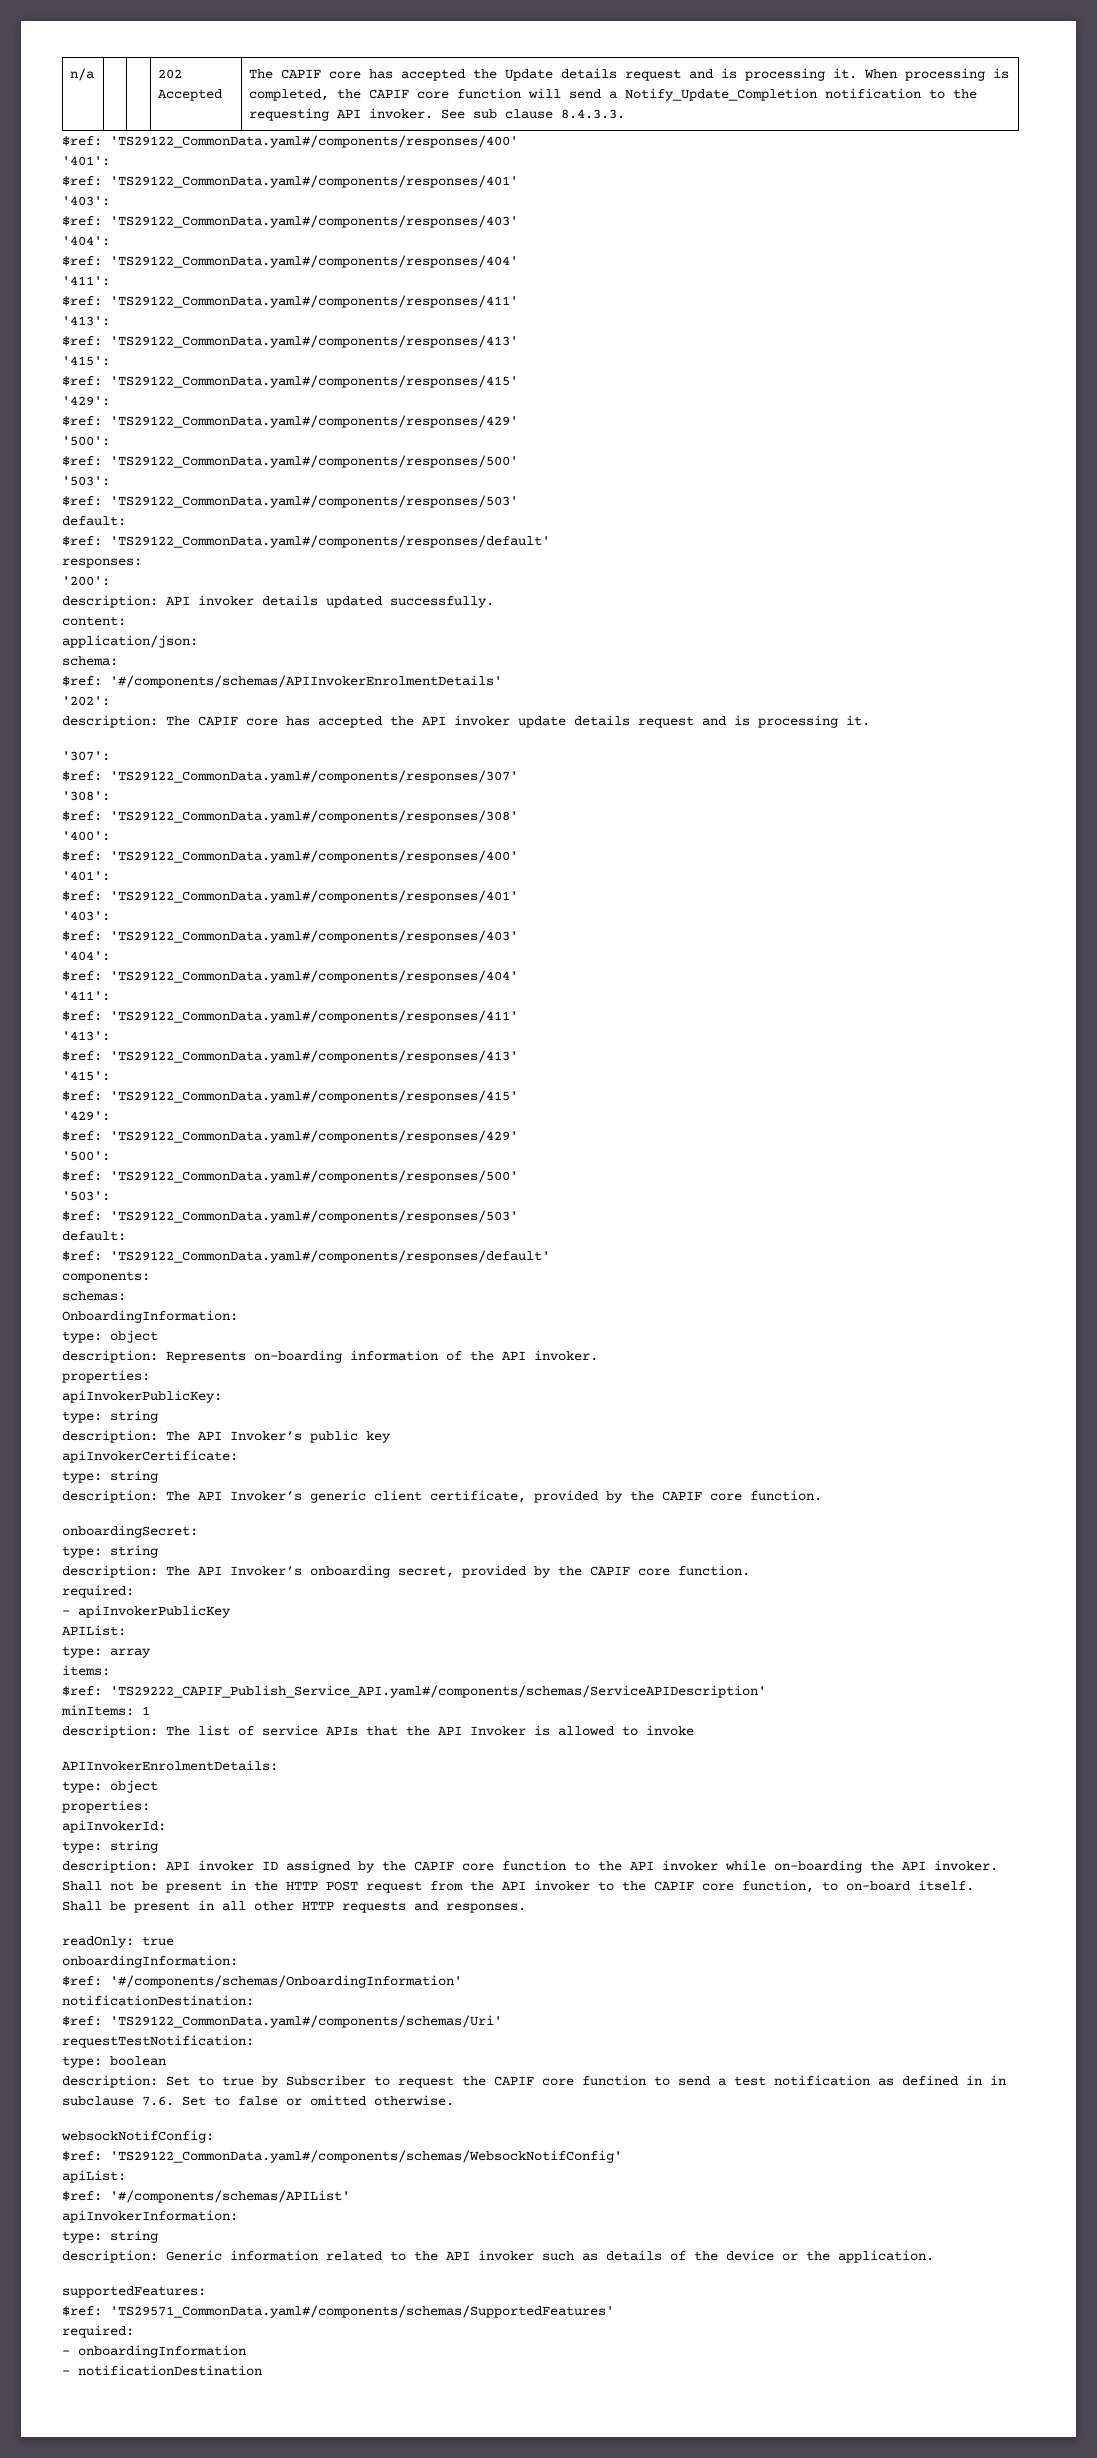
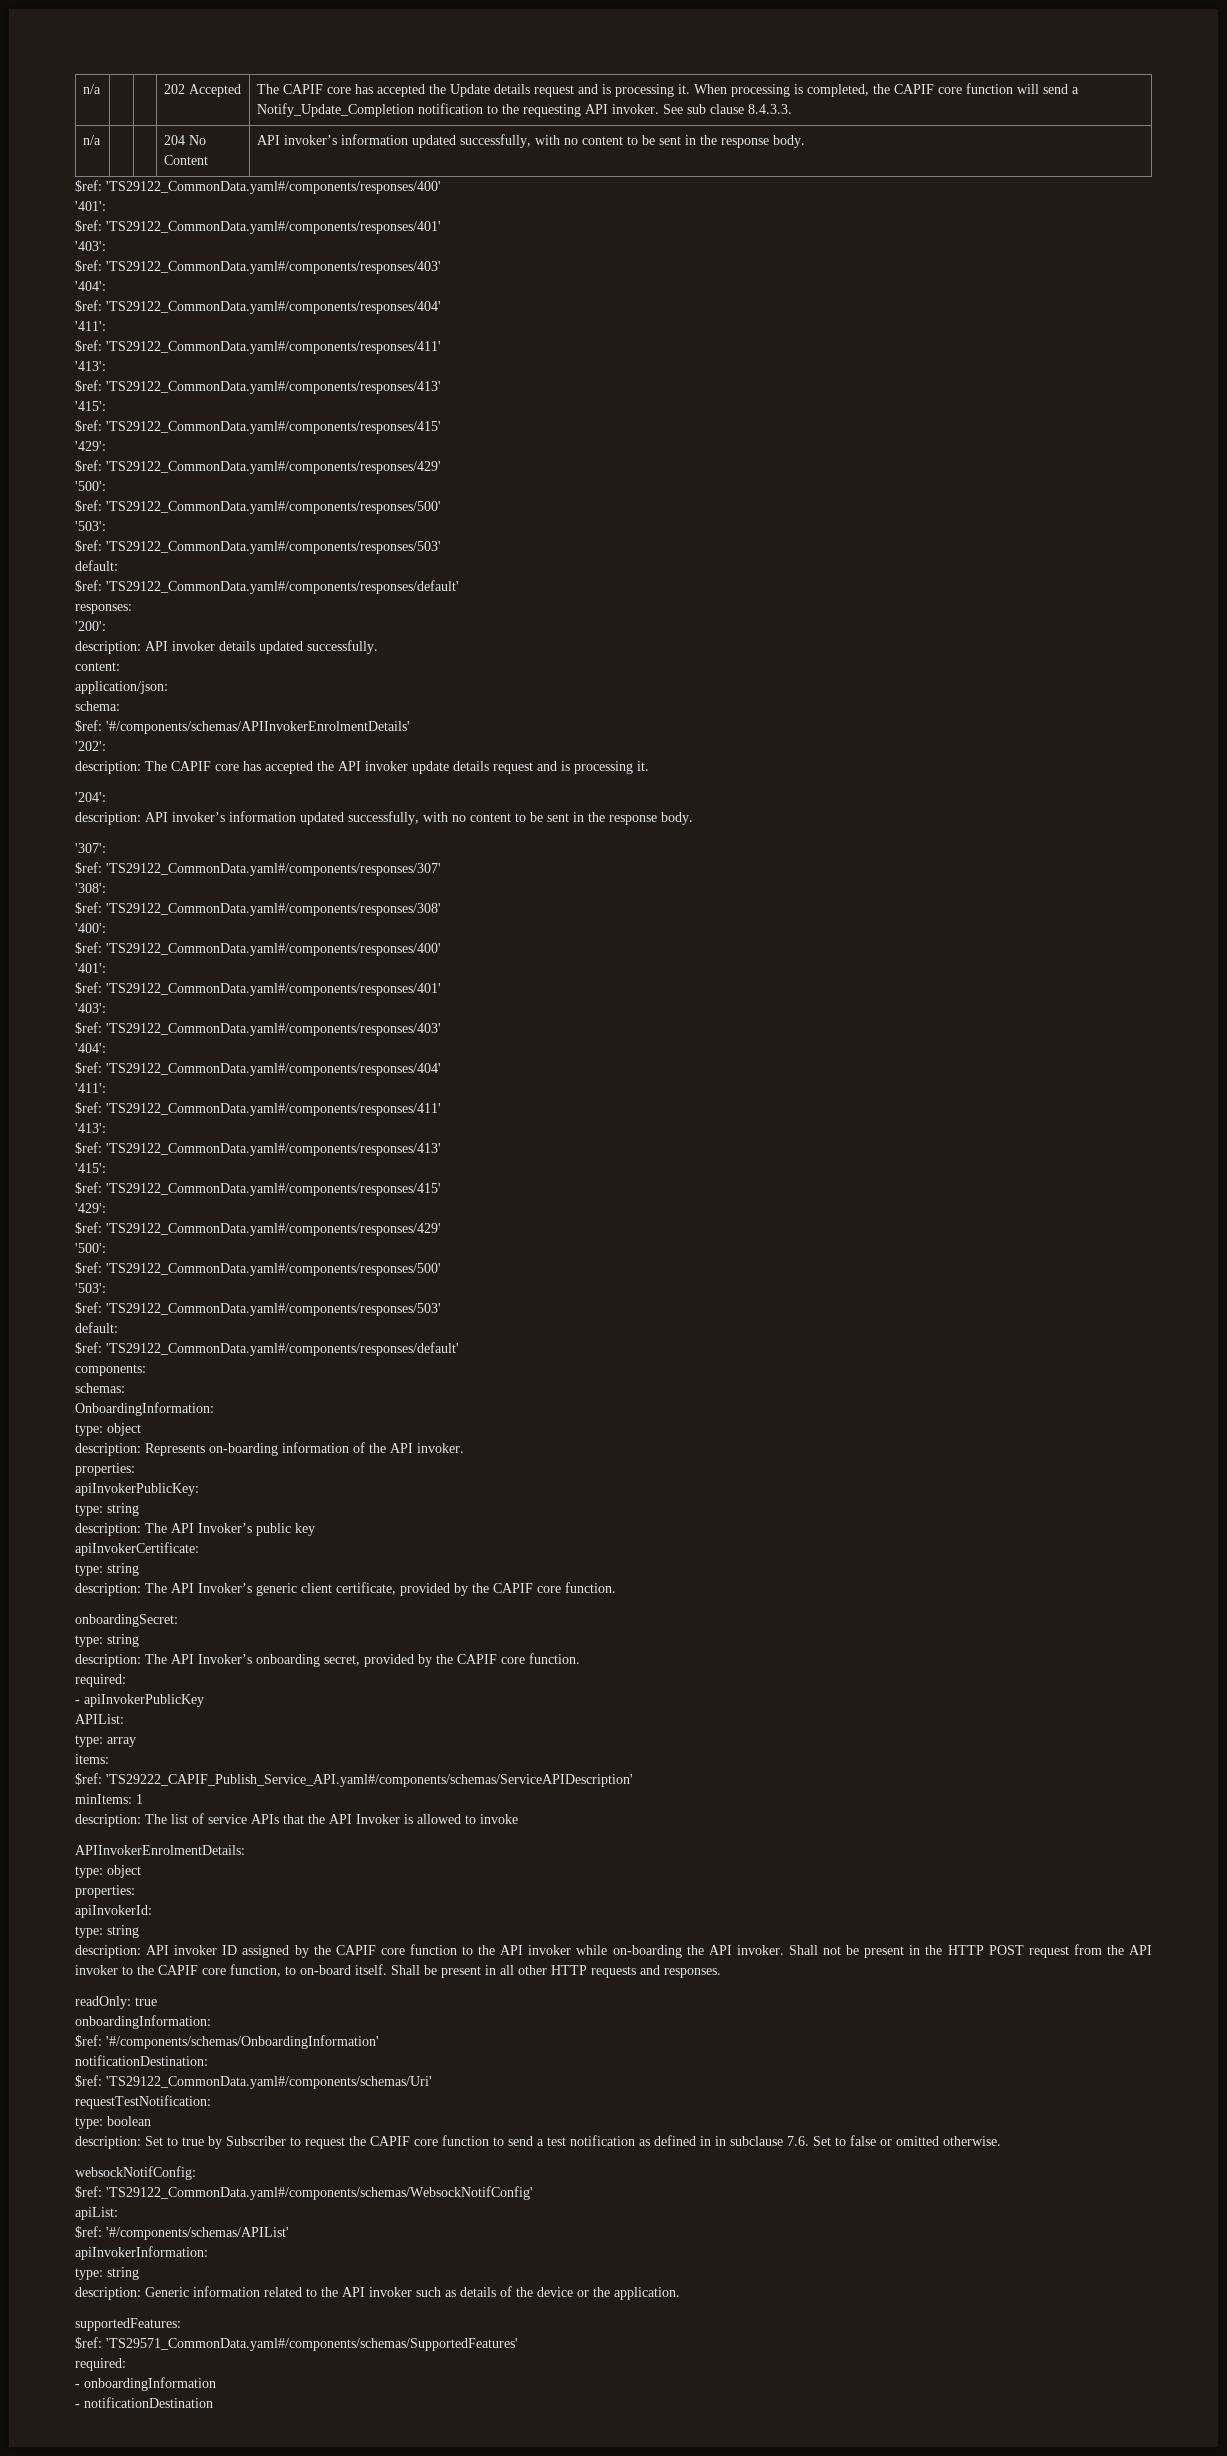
+ n/a | | | 204 No Content | API invoker’s information updated successfully, with no content to be sent in the response body.
+ '204':
+ description: API invoker’s information updated successfully, with no content to be sent in the response body.

